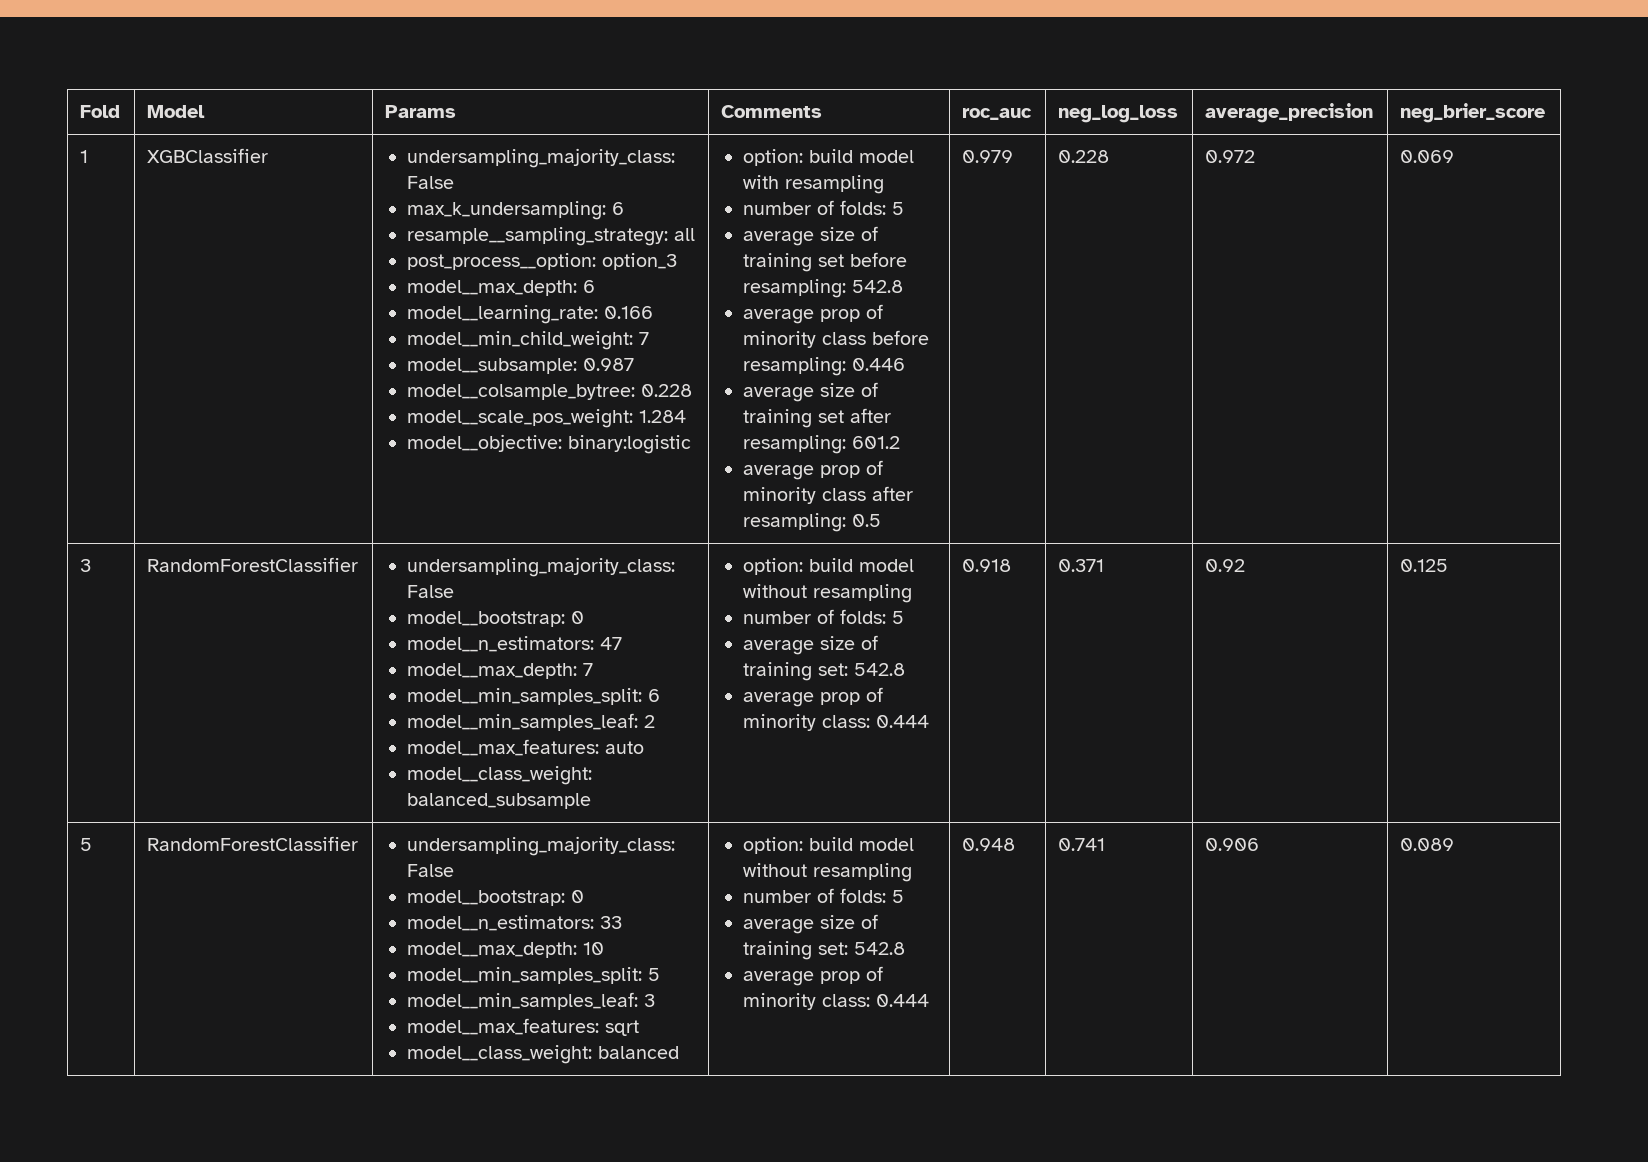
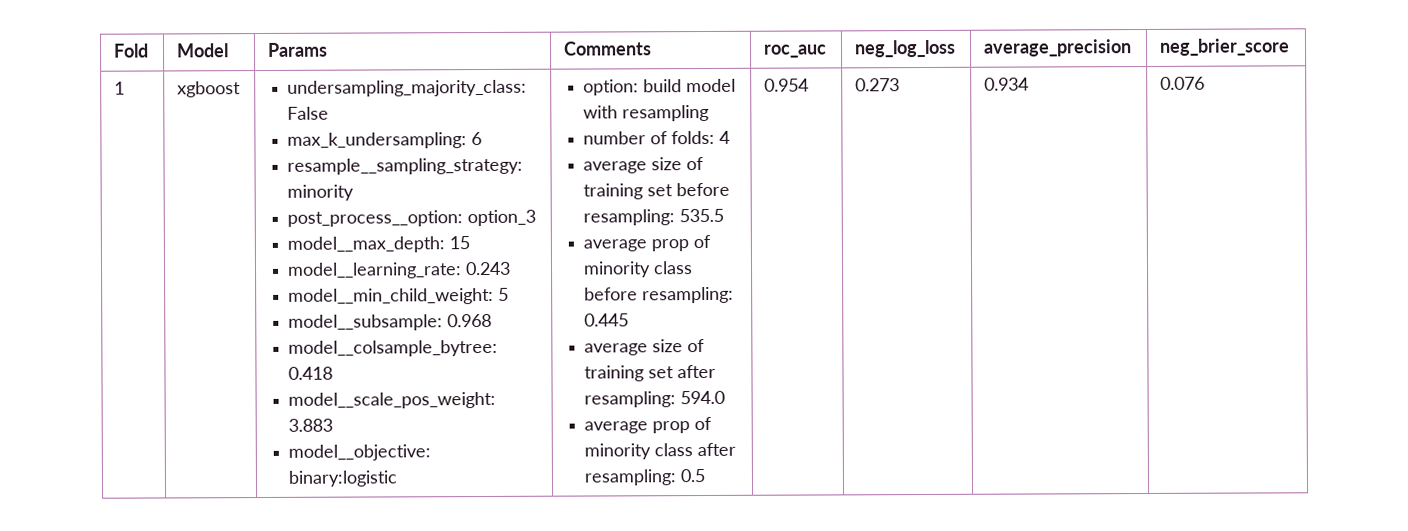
- XGBClassifier
+ xgboost
- resample__sampling_strategy: all
+ resample__sampling_strategy: minority
- model__max_depth: 6
+ model__max_depth: 15
- model__learning_rate: 0.166
+ model__learning_rate: 0.243
- model__min_child_weight: 7
+ model__min_child_weight: 5
- model__subsample: 0.987
+ model__subsample: 0.968
- model__colsample_bytree: 0.228
+ model__colsample_bytree: 0.418
- model__scale_pos_weight: 1.284
+ model__scale_pos_weight: 3.883
  option: build model with resampling
- number of folds: 5
+ number of folds: 4
- average size of training set before resampling: 542.8
+ average size of training set before resampling: 535.5
- average prop of minority class before resampling: 0.446
+ average prop of minority class before resampling: 0.445
- average size of training set after resampling: 601.2
+ average size of training set after resampling: 594.0
- 0.979 | 0.228 | 0.972 | 0.069
- 3 | RandomForestClassifier | undersampling_majority_class: False
- model__bootstrap: 0
- model__n_estimators: 47
- model__max_depth: 7
- model__min_samples_split: 6
- model__min_samples_leaf: 2
- model__max_features: auto
- model__class_weight: balanced_subsample | option: build model without resampling
- number of folds: 5
- average size of training set: 542.8
- average prop of minority class: 0.444 | 0.918 | 0.371 | 0.92 | 0.125
- 5 | RandomForestClassifier | undersampling_majority_class: False
- model__bootstrap: 0
- model__n_estimators: 33
- model__max_depth: 10
- model__min_samples_split: 5
- model__min_samples_leaf: 3
- model__max_features: sqrt
- model__class_weight: balanced | option: build model without resampling
- number of folds: 5
- average size of training set: 542.8
- average prop of minority class: 0.444 | 0.948 | 0.741 | 0.906 | 0.089
+ 0.954 | 0.273 | 0.934 | 0.076

